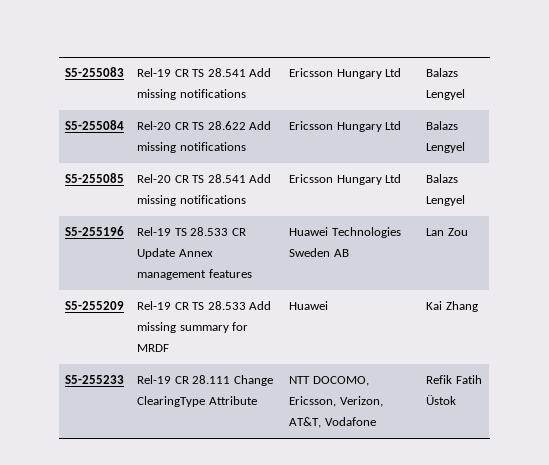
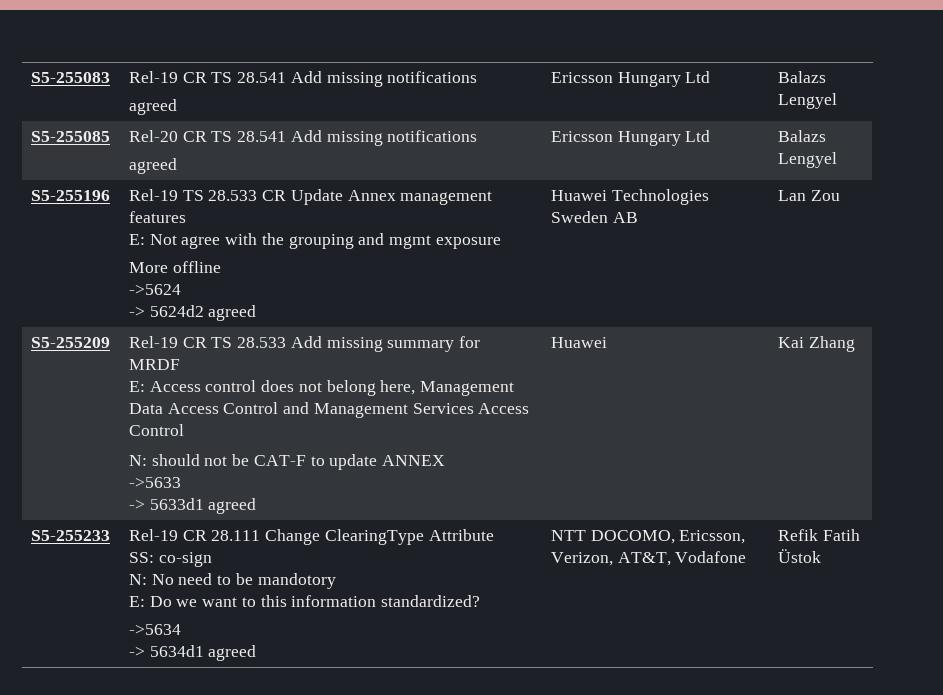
- S5-255083 | Rel-19 CR TS 28.541 Add missing notifications | Ericsson Hungary Ltd | Balazs Lengyel
- S5-255084 | Rel-20 CR TS 28.622 Add missing notifications | Ericsson Hungary Ltd | Balazs Lengyel
+ S5-255083 | Rel-19 CR TS 28.541 Add missing notifications
+ agreed | Ericsson Hungary Ltd | Balazs Lengyel
- S5-255085 | Rel-20 CR TS 28.541 Add missing notifications | Ericsson Hungary Ltd | Balazs Lengyel
+ S5-255085 | Rel-20 CR TS 28.541 Add missing notifications
+ agreed | Ericsson Hungary Ltd | Balazs Lengyel
- S5-255196 | Rel-19 TS 28.533 CR Update Annex management features | Huawei Technologies Sweden AB | Lan Zou
+ S5-255196 | Rel-19 TS 28.533 CR Update Annex management features
+ E: Not agree with the grouping and mgmt exposure
+ More offline
+ ->5624
+ -> 5624d2 agreed | Huawei Technologies Sweden AB | Lan Zou
+ E: Access control does not belong here, Management Data Access Control and Management Services Access Control
+ N: should not be CAT-F to update ANNEX
+ ->5633
+ -> 5633d1 agreed
- S5-255233 | Rel-19 CR 28.111 Change ClearingType Attribute | NTT DOCOMO, Ericsson, Verizon, AT&T, Vodafone | Refik Fatih Üstok
+ S5-255233 | Rel-19 CR 28.111 Change ClearingType Attribute
+ SS: co-sign
+ N: No need to be mandotory
+ E: Do we want to this information standardized?
+ ->5634
+ -> 5634d1 agreed | NTT DOCOMO, Ericsson, Verizon, AT&T, Vodafone | Refik Fatih Üstok

